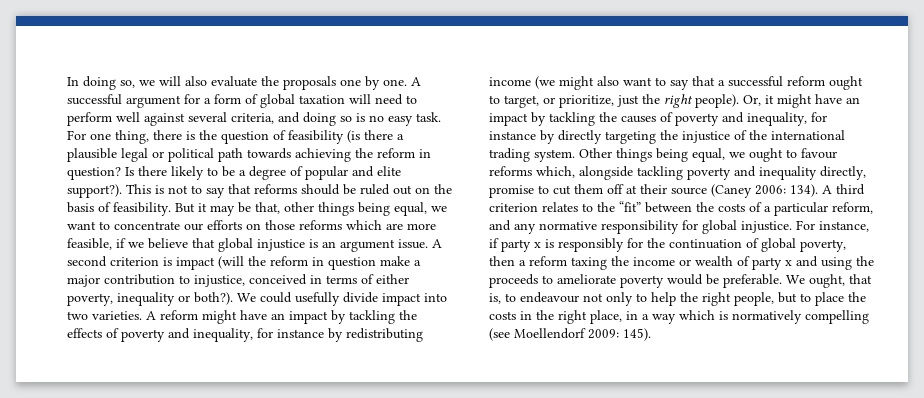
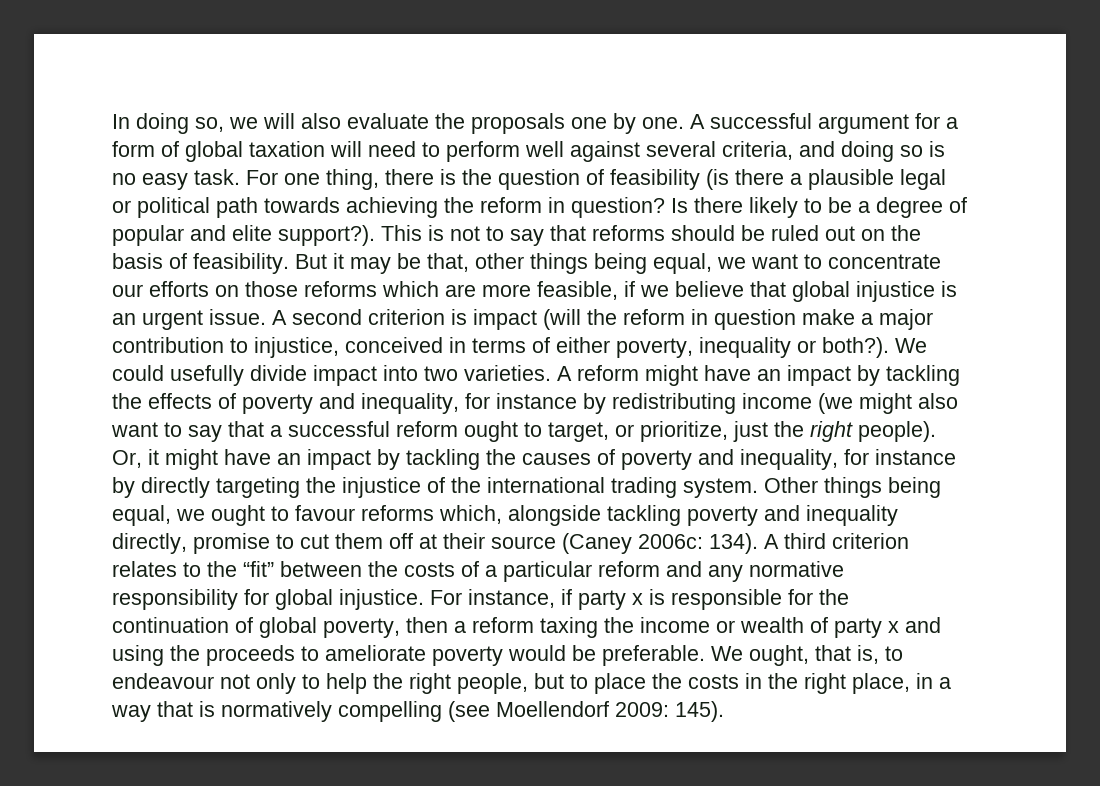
- But it may be that, other things being equal, we want to concentrate our efforts on those reforms which are more feasible, if we believe that global injustice is an argument issue.
+ But it may be that, other things being equal, we want to concentrate our efforts on those reforms which are more feasible, if we believe that global injustice is an urgent issue.
- Other things being equal, we ought to favour reforms which, alongside tackling poverty and inequality directly, promise to cut them off at their source (Caney 2006: 134).
+ Other things being equal, we ought to favour reforms which, alongside tackling poverty and inequality directly, promise to cut them off at their source (Caney 2006c: 134).
- A third criterion relates to the “fit” between the costs of a particular reform, and any normative responsibility for global injustice.
+ A third criterion relates to the “fit” between the costs of a particular reform and any normative responsibility for global injustice.
- For instance, if party x is responsibly for the continuation of global poverty, then a reform taxing the income or wealth of party x and using the proceeds to ameliorate poverty would be preferable.
+ For instance, if party x is responsible for the continuation of global poverty, then a reform taxing the income or wealth of party x and using the proceeds to ameliorate poverty would be preferable.
- We ought, that is, to endeavour not only to help the right people, but to place the costs in the right place, in a way which is normatively compelling (see Moellendorf 2009: 145).
+ We ought, that is, to endeavour not only to help the right people, but to place the costs in the right place, in a way that is normatively compelling (see Moellendorf 2009: 145).

